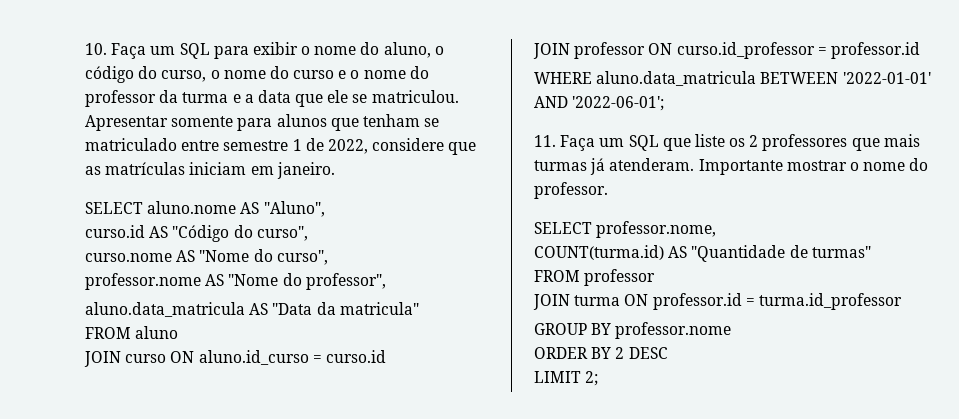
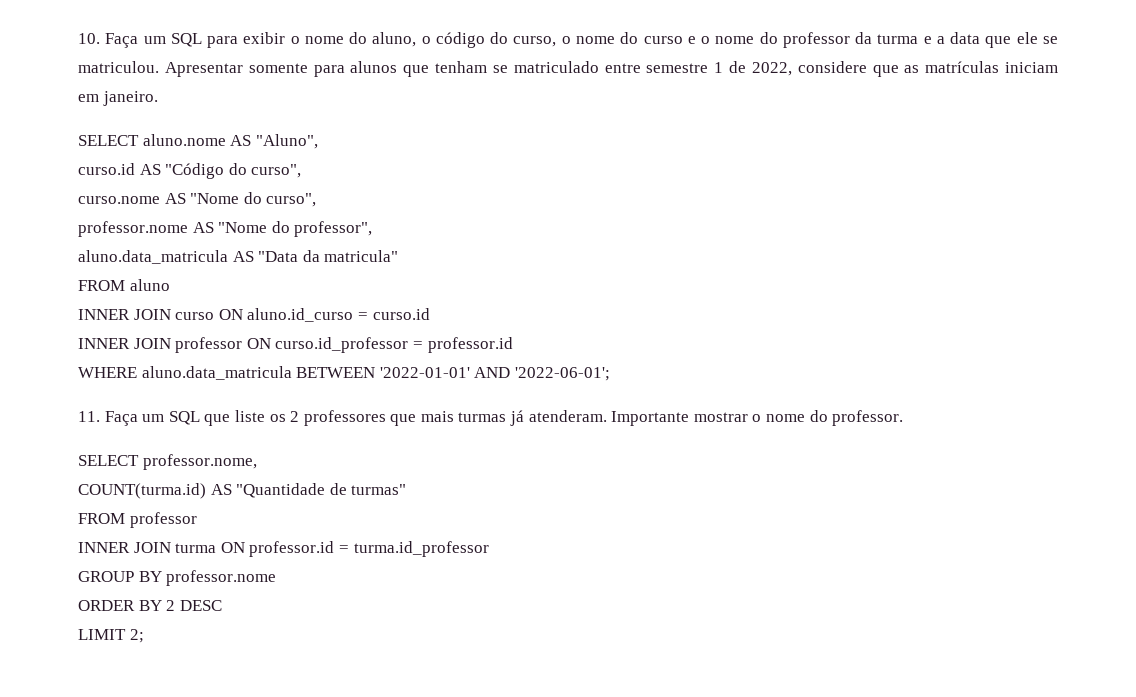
- JOIN curso ON aluno.id_curso = curso.id
+ INNER JOIN curso ON aluno.id_curso = curso.id
- JOIN professor ON curso.id_professor = professor.id
+ INNER JOIN professor ON curso.id_professor = professor.id
- JOIN turma ON professor.id = turma.id_professor
+ INNER JOIN turma ON professor.id = turma.id_professor

